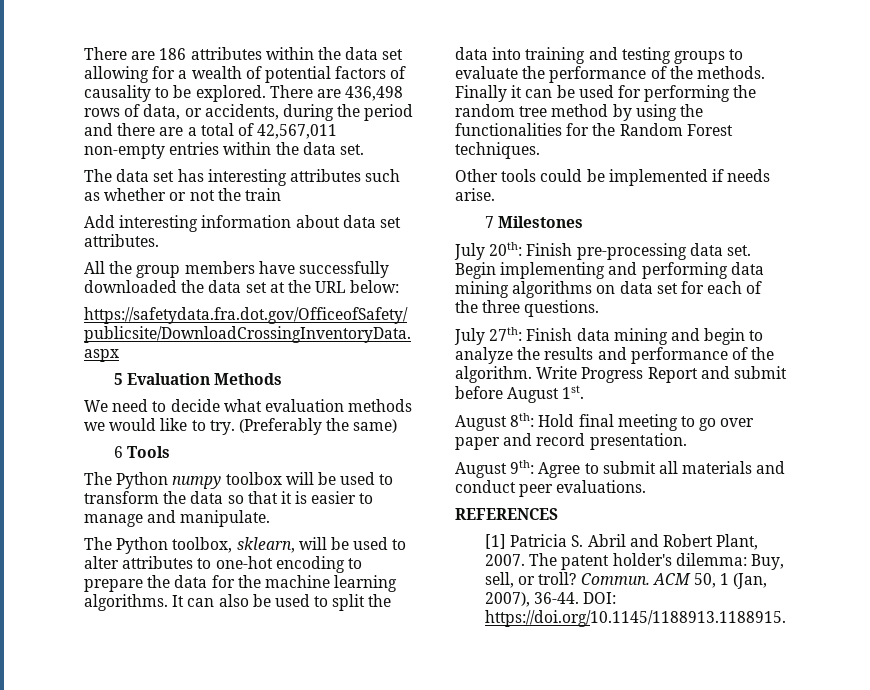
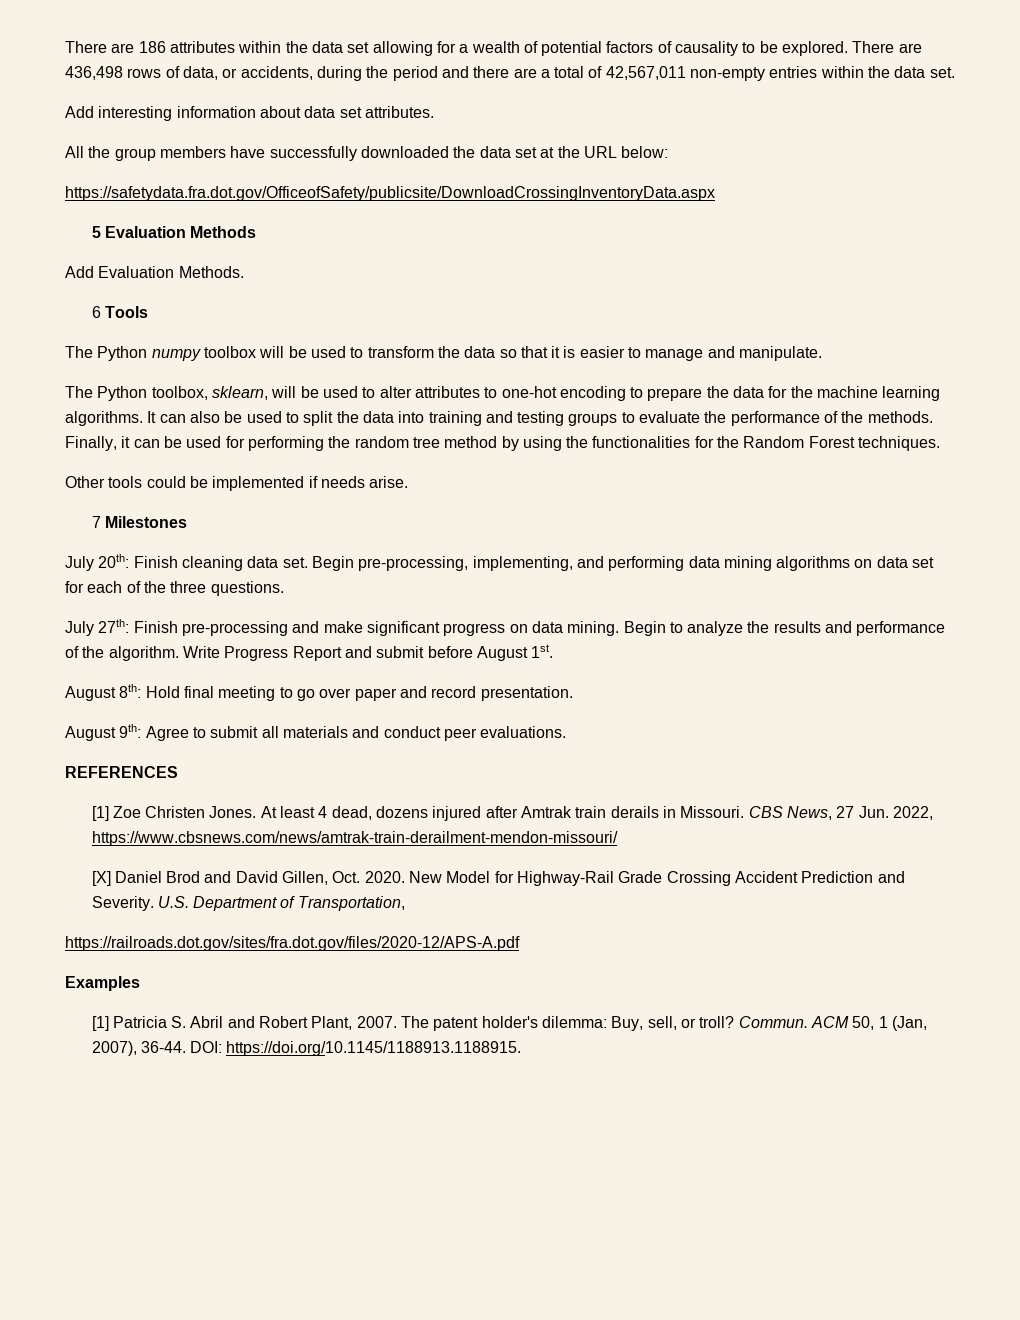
- The data set has interesting attributes such as whether or not the train
- We need to decide what evaluation methods we would like to try. (Preferably the same)
+ Add Evaluation Methods.
- Finally it can be used for performing the random tree method by using the functionalities for the Random Forest techniques.
+ Finally, it can be used for performing the random tree method by using the functionalities for the Random Forest techniques.
- July 20th: Finish pre-processing data set.
+ July 20th: Finish cleaning data set.
- Begin implementing and performing data mining algorithms on data set for each of the three questions.
+ Begin pre-processing, implementing, and performing data mining algorithms on data set for each of the three questions.
- July 27th: Finish data mining and begin to analyze the results and performance of the algorithm.
+ July 27th: Finish pre-processing and make significant progress on data mining. Begin to analyze the results and performance of the algorithm.
+ [1] Zoe Christen Jones. At least 4 dead, dozens injured after Amtrak train derails in Missouri. CBS News, 27 Jun. 2022, https://www.cbsnews.com/news/amtrak-train-derailment-mendon-missouri/
+ [X] Daniel Brod and David Gillen, Oct. 2020. New Model for Highway-Rail Grade Crossing Accident Prediction and Severity. U.S. Department of Transportation,
+ https://railroads.dot.gov/sites/fra.dot.gov/files/2020-12/APS-A.pdf
+ Examples

